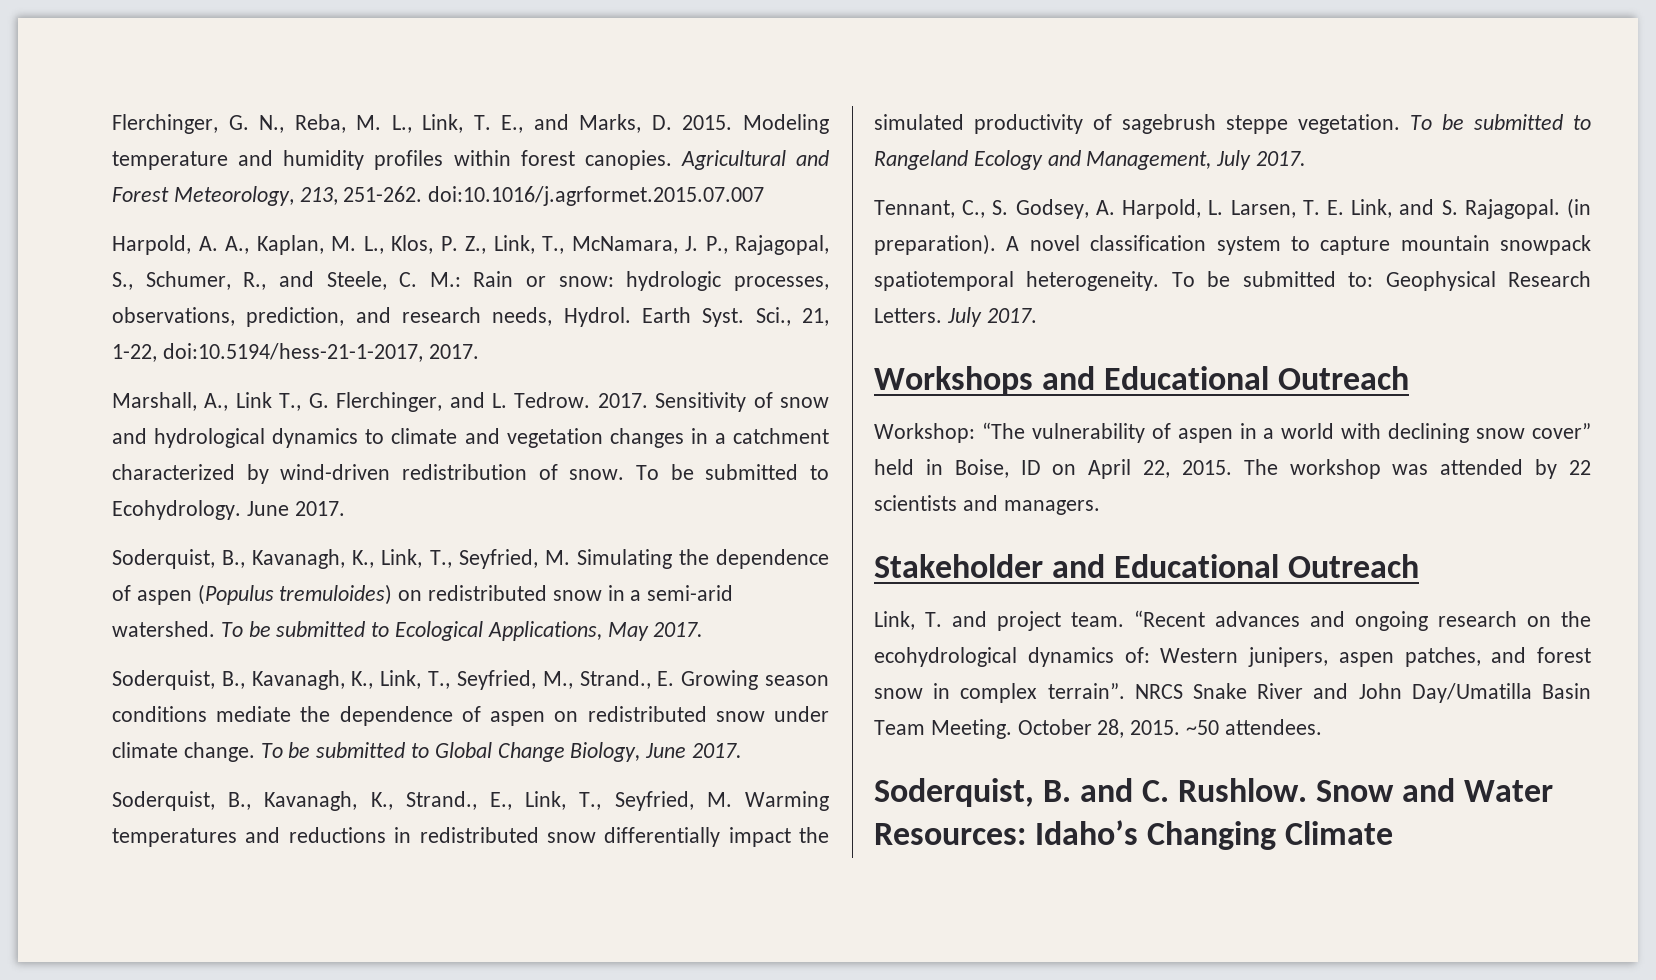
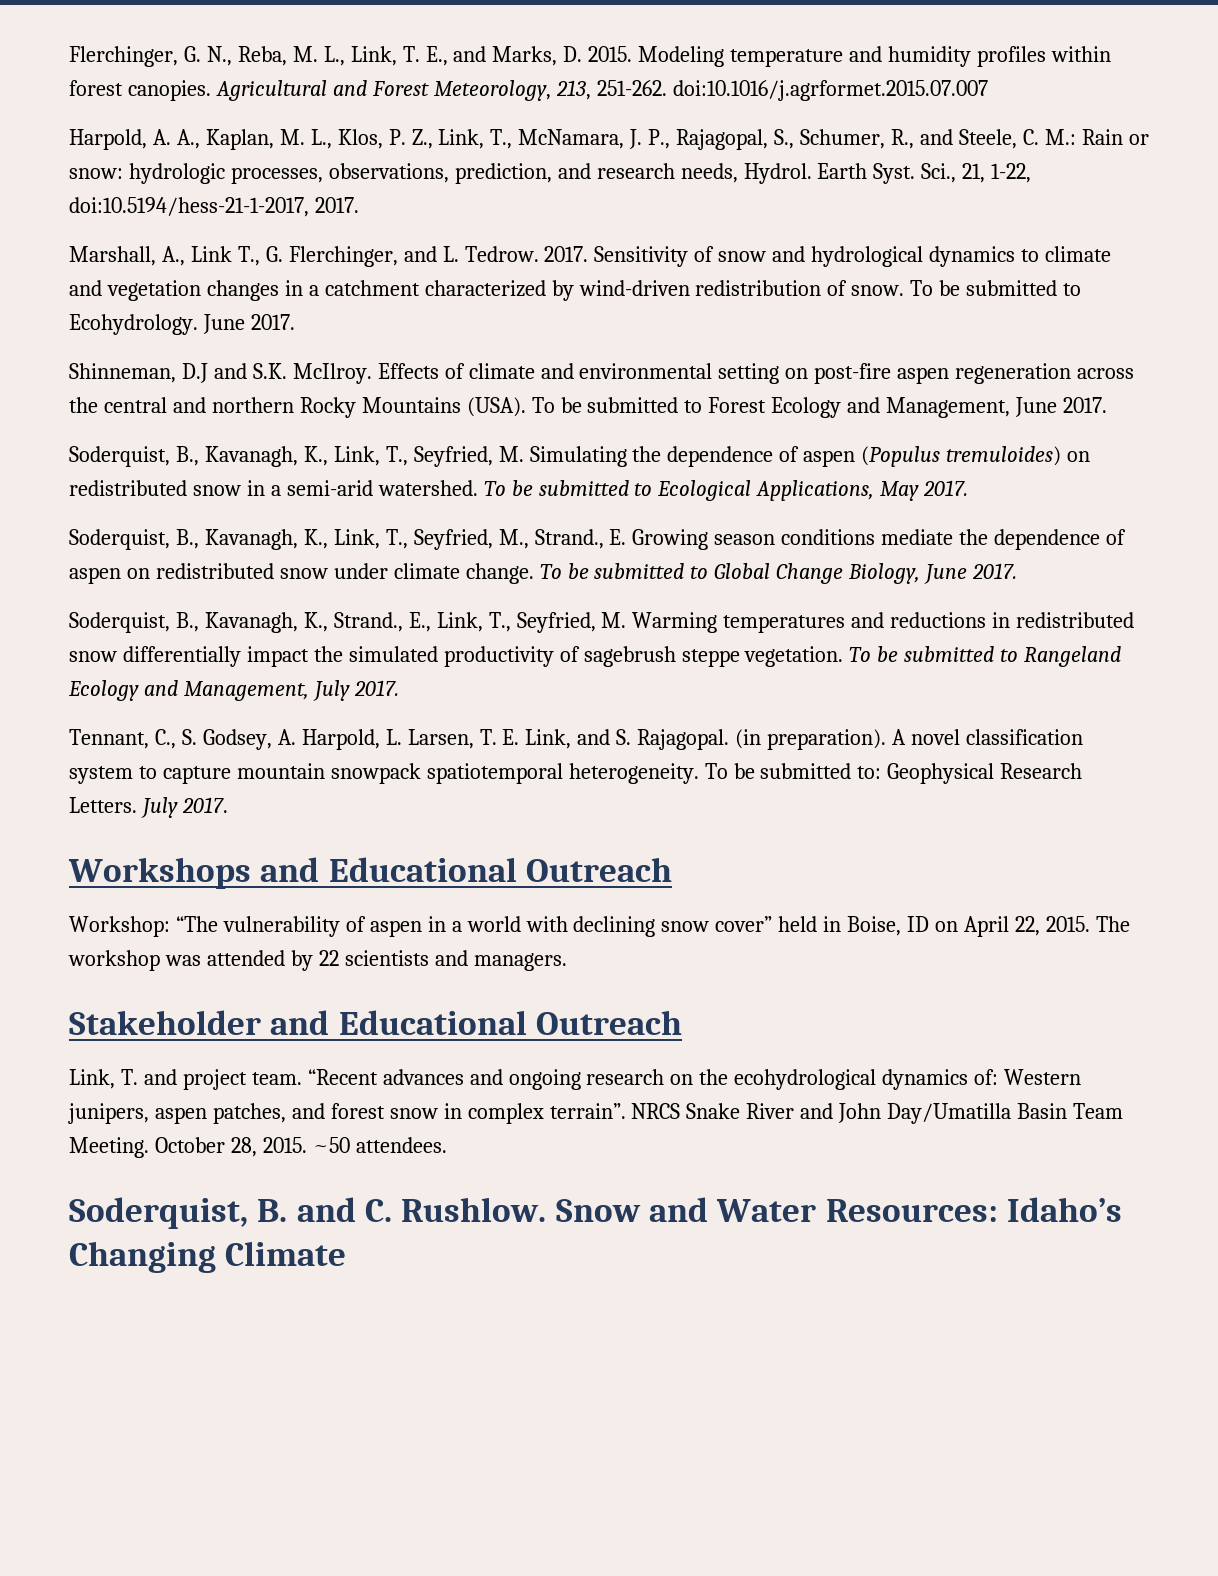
+ Shinneman, D.J and S.K. McIlroy. Effects of climate and environmental setting on post-fire aspen regeneration across the central and northern Rocky Mountains (USA). To be submitted to Forest Ecology and Management, June 2017.

